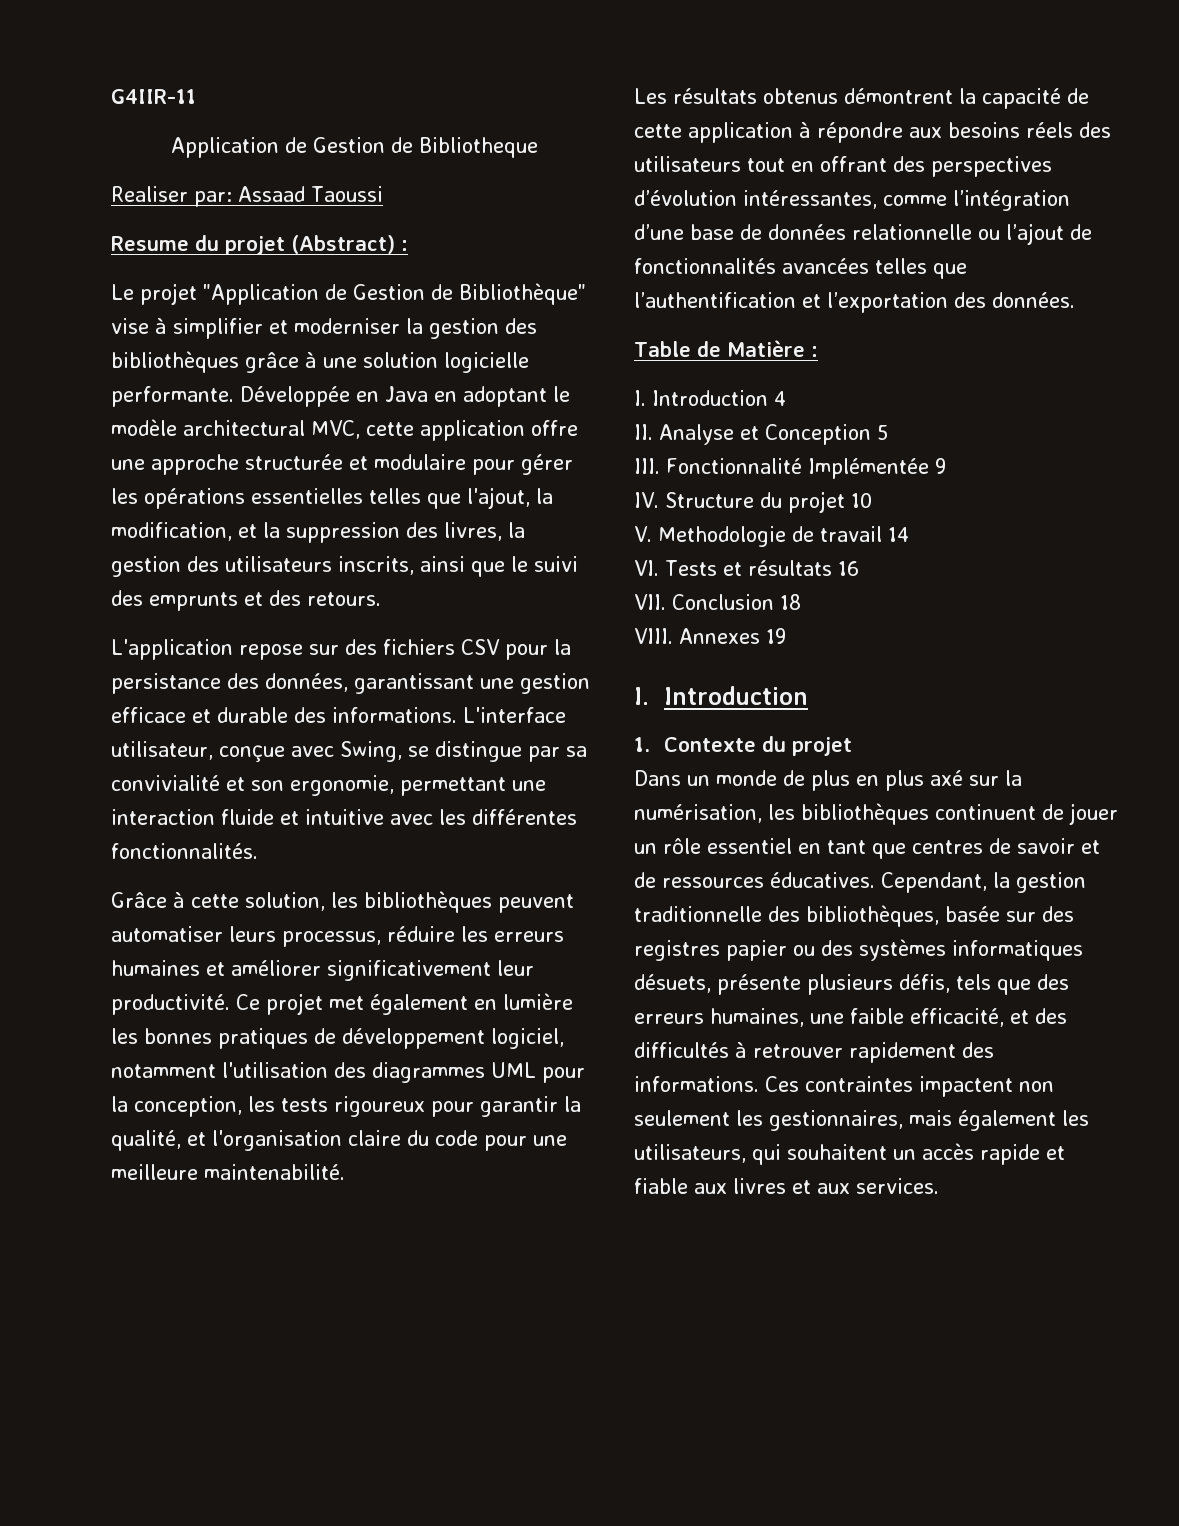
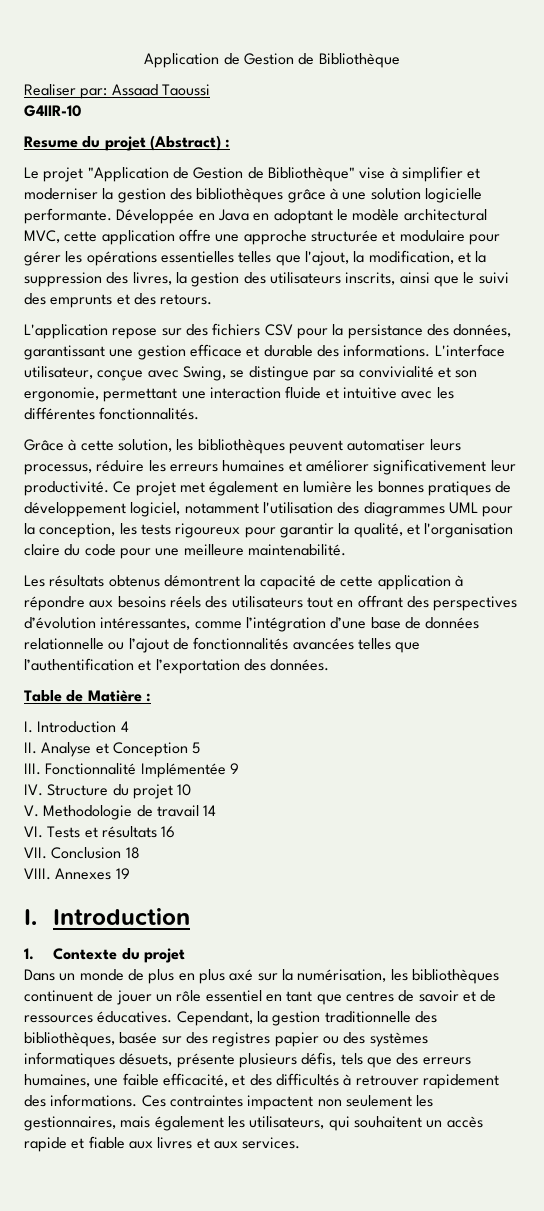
- G4IIR-11
- Application de Gestion de Bibliotheque
+ Application de Gestion de Bibliothèque
+ G4IIR-10

